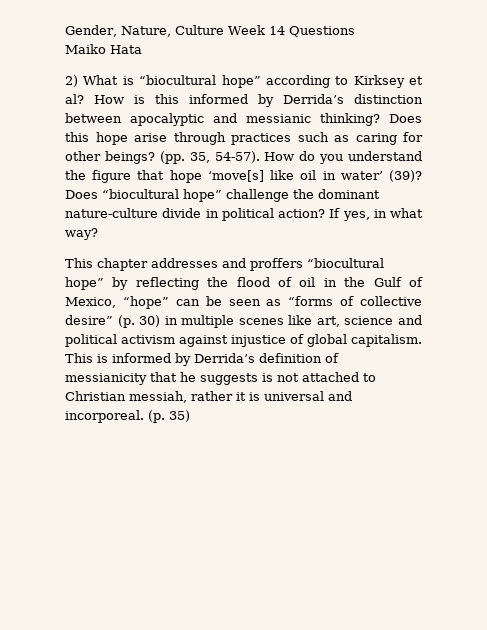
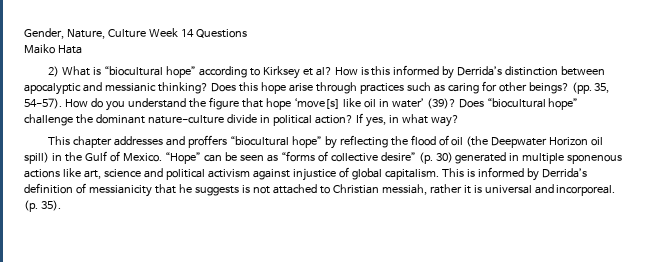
- This chapter addresses and proffers “biocultural hope” by reflecting the flood of oil in the Gulf of Mexico, “hope” can be seen as “forms of collective desire” (p. 30) in multiple scenes like art, science and political activism against injustice of global capitalism.
+ This chapter addresses and proffers “biocultural hope” by reflecting the flood of oil (the Deepwater Horizon oil spill) in the Gulf of Mexico. “Hope” can be seen as “forms of collective desire” (p. 30) generated in multiple sponenous actions like art, science and political activism against injustice of global capitalism.
- (p. 35)
+ (p. 35).

